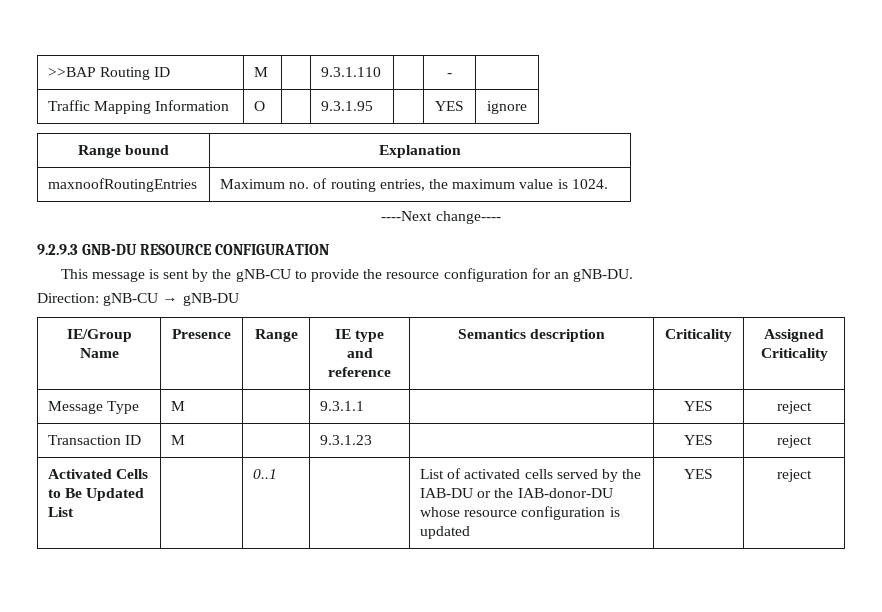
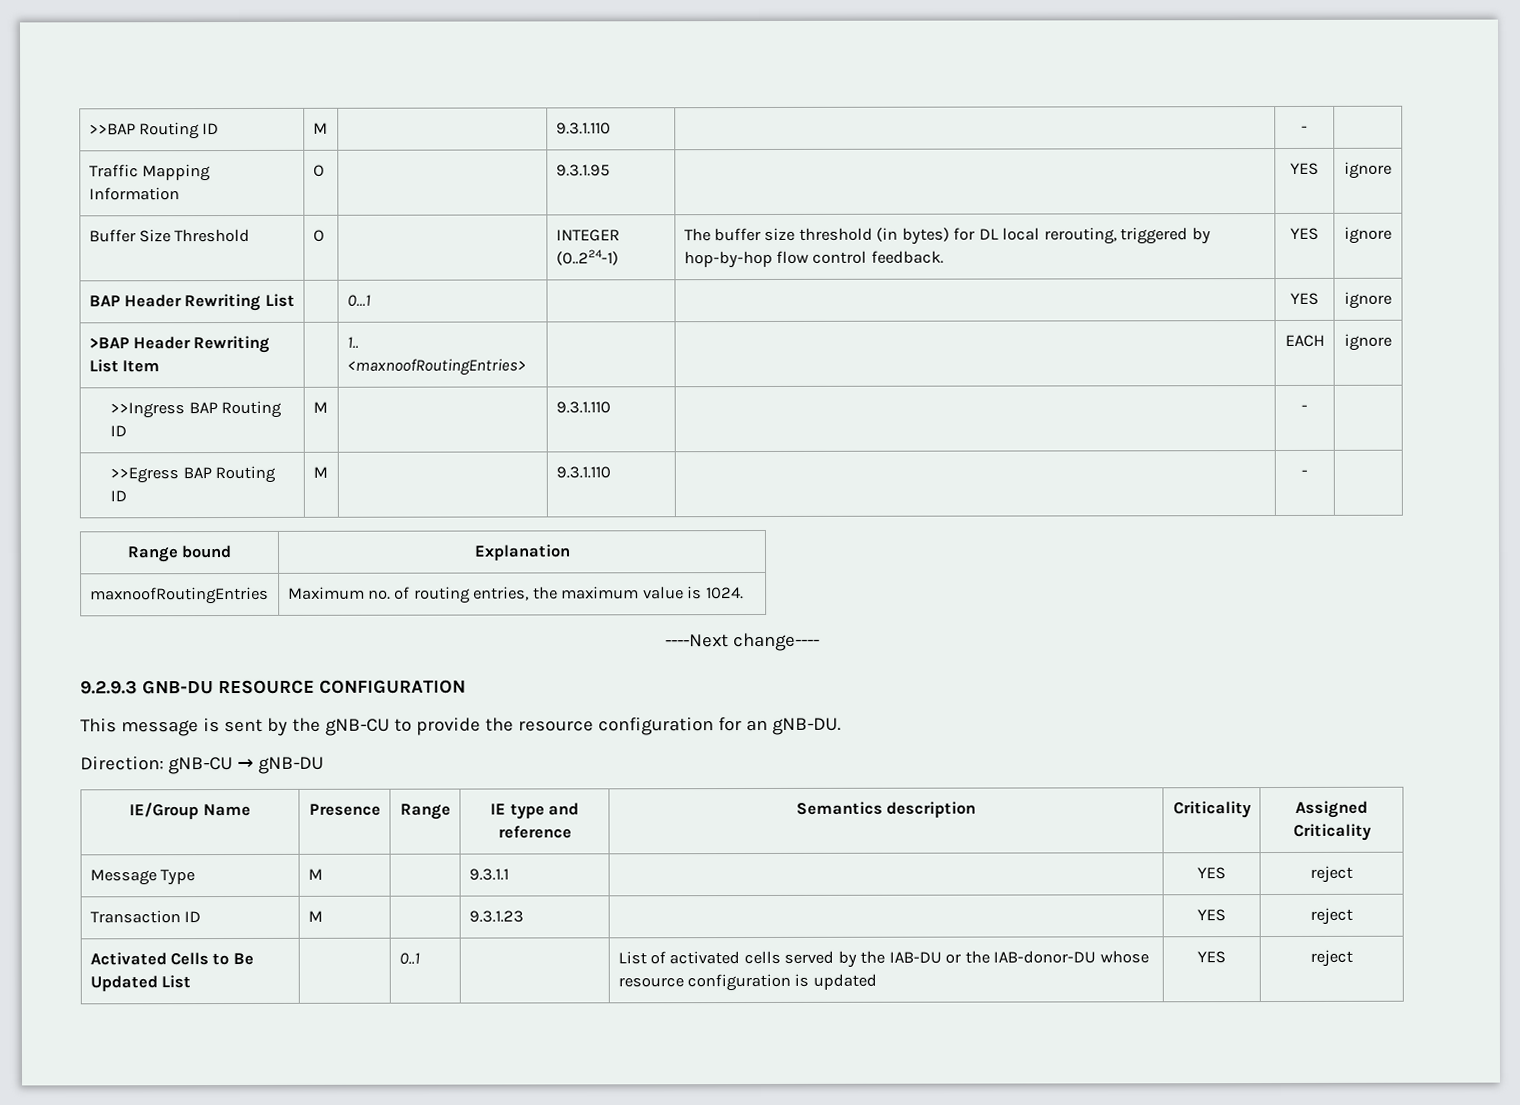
+ Buffer Size Threshold | O | | INTEGER (0..224-1) | The buffer size threshold (in bytes) for DL local rerouting, triggered by hop-by-hop flow control feedback. | YES | ignore
+ BAP Header Rewriting List | | 0...1 | | | YES | ignore
+ >BAP Header Rewriting List Item | | 1.. <maxnoofRoutingEntries> | | | EACH | ignore
+ >>Ingress BAP Routing ID | M | | 9.3.1.110 | | - |
+ >>Egress BAP Routing ID | M | | 9.3.1.110 | | - |

